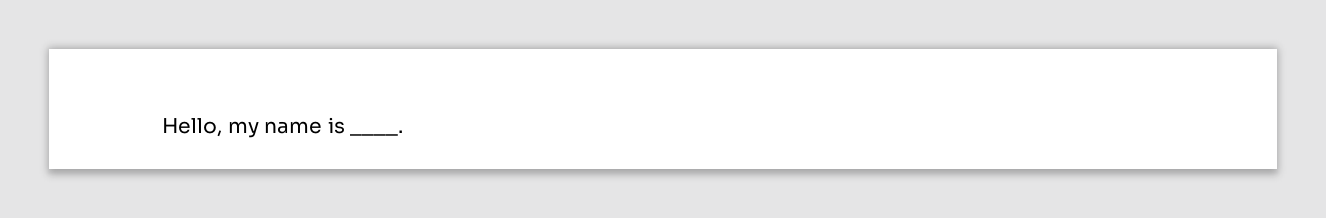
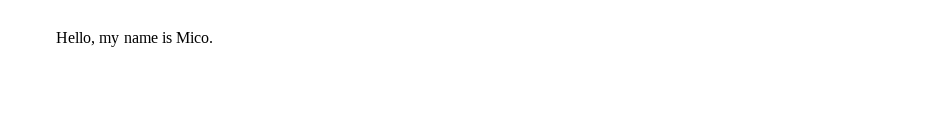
- Hello, my name is ____.
+ Hello, my name is Mico.

